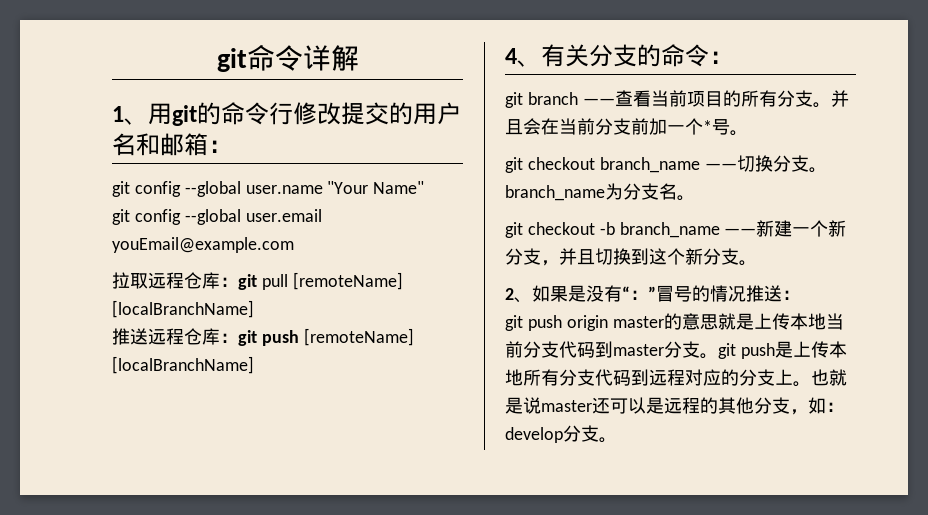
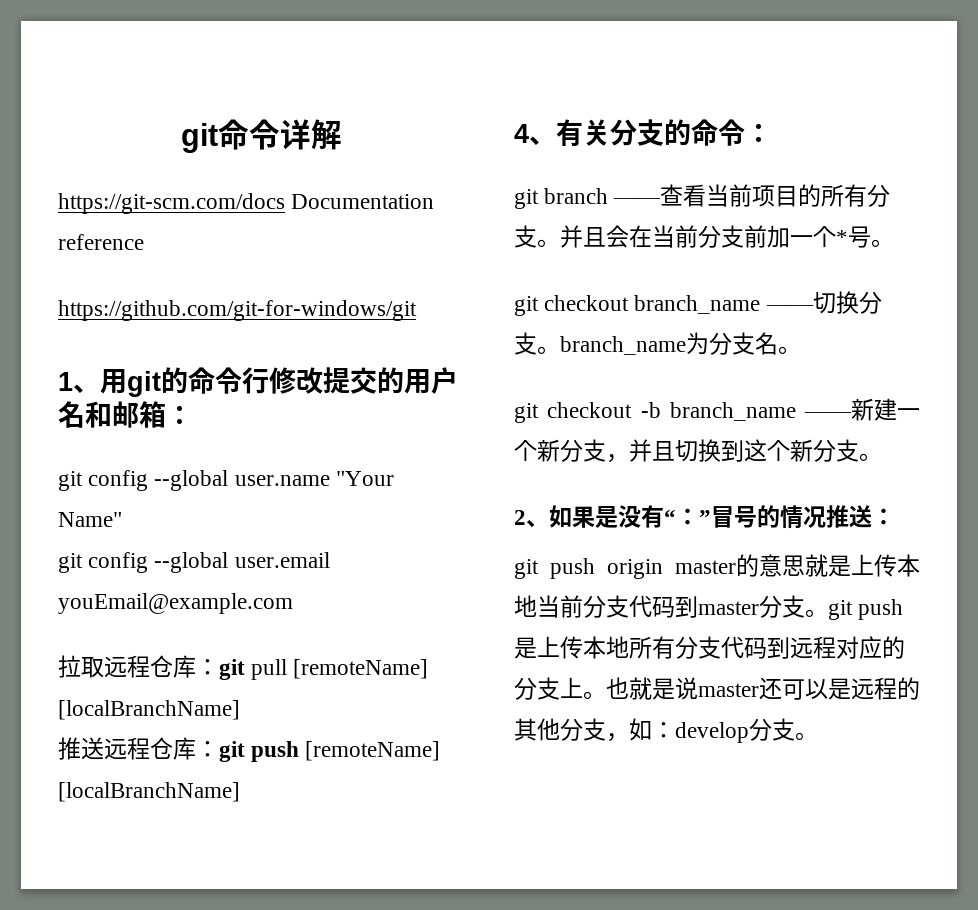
+ https://git-scm.com/docs Documentation reference
+ https://github.com/git-for-windows/git

